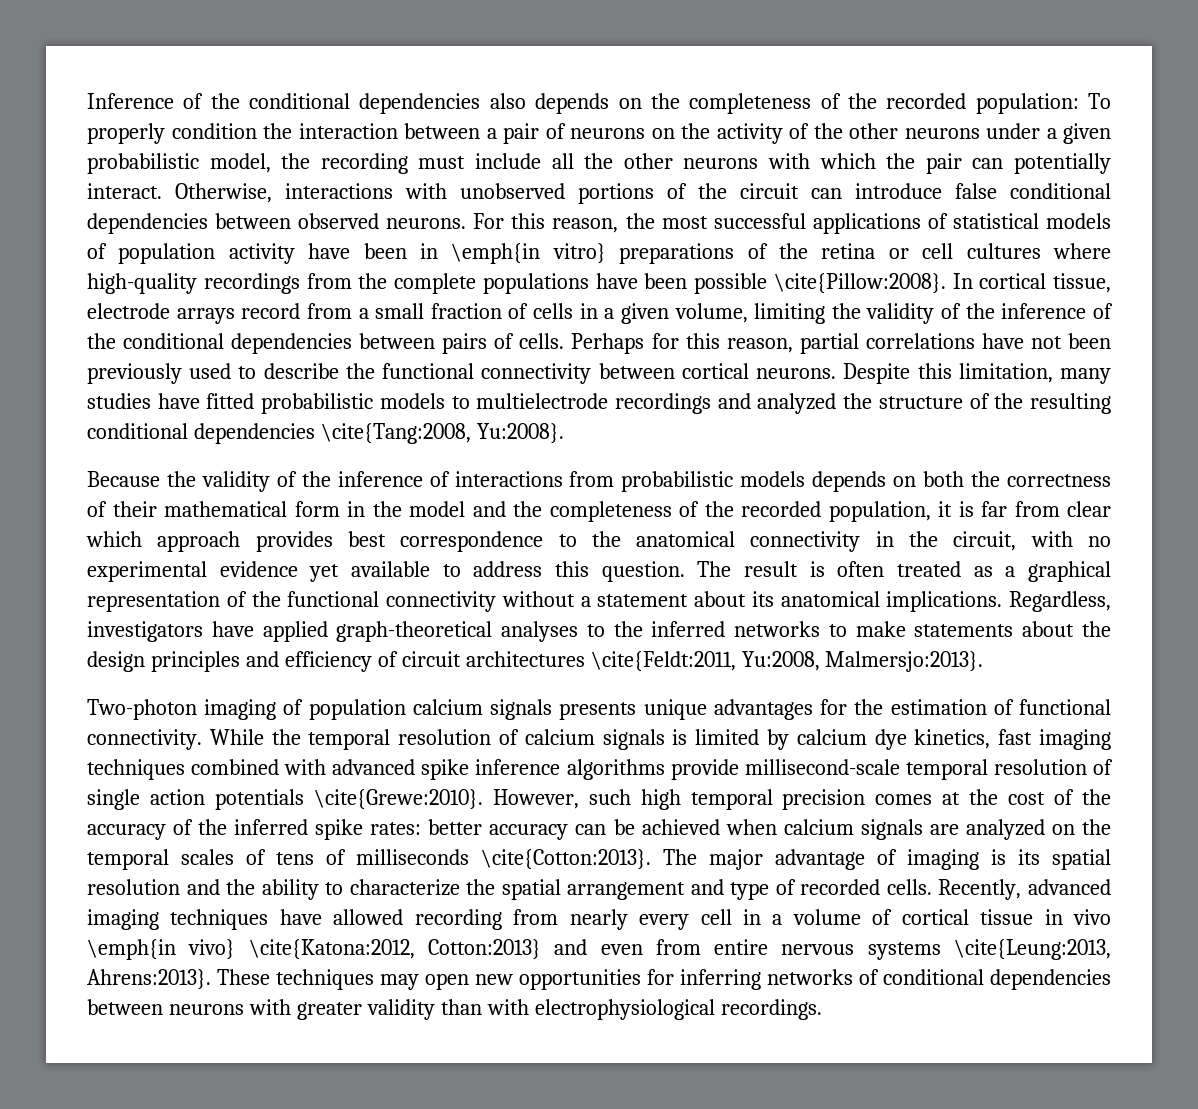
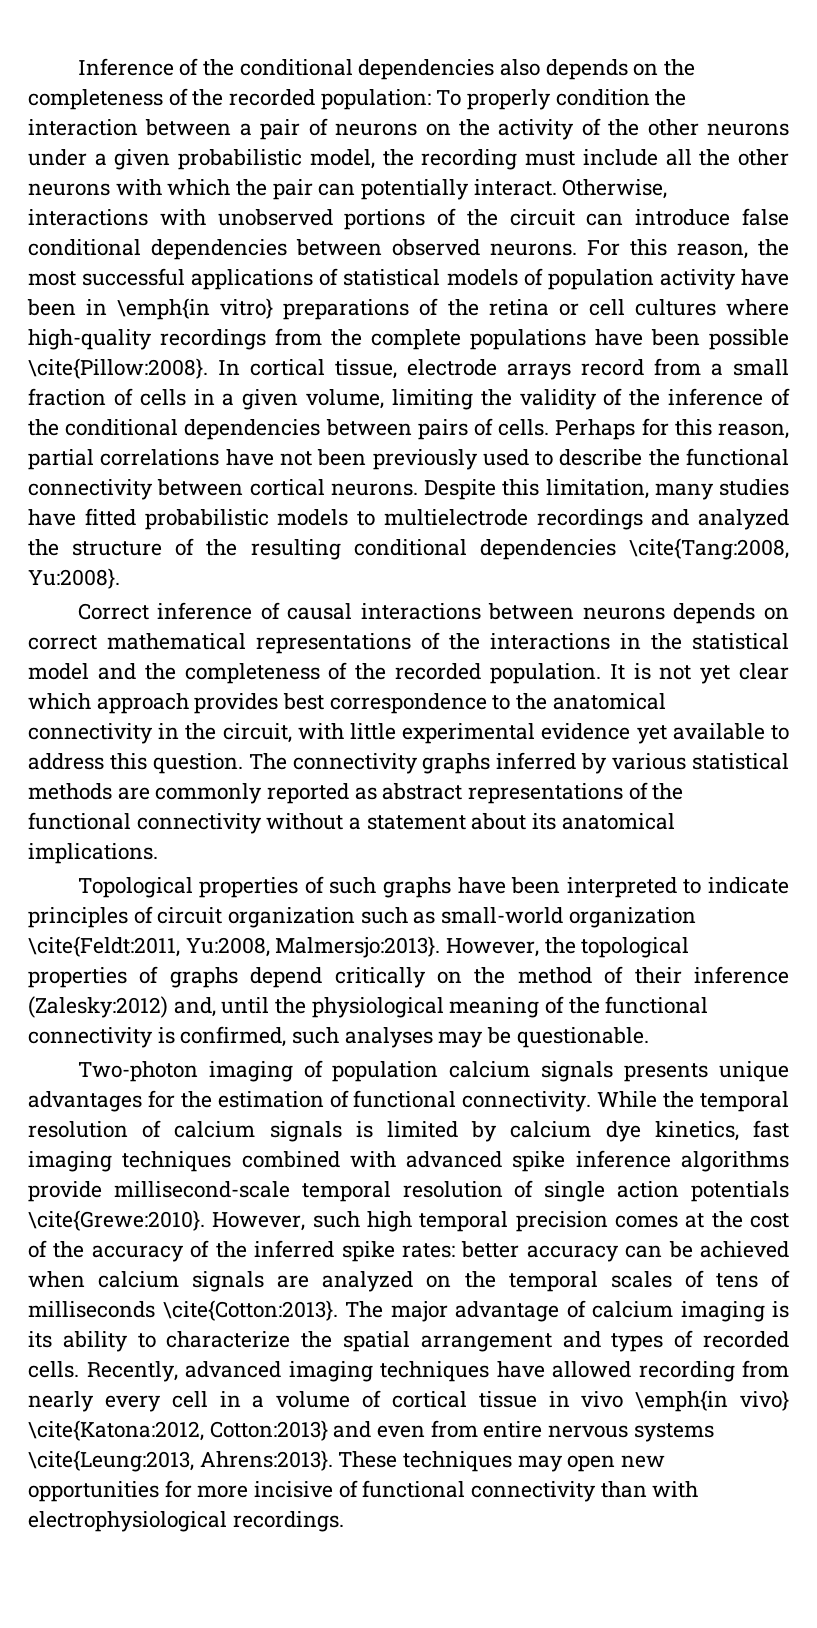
- Because the validity of the inference of interactions from probabilistic models depends on both the correctness of their mathematical form in the model and the completeness of the recorded population, it is far from clear which approach provides best correspondence to the anatomical connectivity in the circuit, with no experimental evidence yet available to address this question.
+ Correct inference of causal interactions between neurons depends on correct mathematical representations of the interactions in the statistical model and the completeness of the recorded population. It is not yet clear which approach provides best correspondence to the anatomical connectivity in the circuit, with little experimental evidence yet available to address this question.
- The result is often treated as a graphical representation of the functional connectivity without a statement about its anatomical implications. Regardless, investigators have applied graph-theoretical analyses to the inferred networks to make statements about the design principles and efficiency of circuit architectures \cite{Feldt:2011, Yu:2008, Malmersjo:2013}.
+ The connectivity graphs inferred by various statistical methods are commonly reported as abstract representations of the functional connectivity without a statement about its anatomical implications.
+ Topological properties of such graphs have been interpreted to indicate principles of circuit organization such as small-world organization \cite{Feldt:2011, Yu:2008, Malmersjo:2013}. However, the topological properties of graphs depend critically on the method of their inference (Zalesky:2012) and, until the physiological meaning of the functional connectivity is confirmed, such analyses may be questionable.
- The major advantage of imaging is its spatial resolution and the ability to characterize the spatial arrangement and type of recorded cells.
+ The major advantage of calcium imaging is its ability to characterize the spatial arrangement and types of recorded cells.
- These techniques may open new opportunities for inferring networks of conditional dependencies between neurons with greater validity than with electrophysiological recordings.
+ These techniques may open new opportunities for more incisive of functional connectivity than with electrophysiological recordings.

